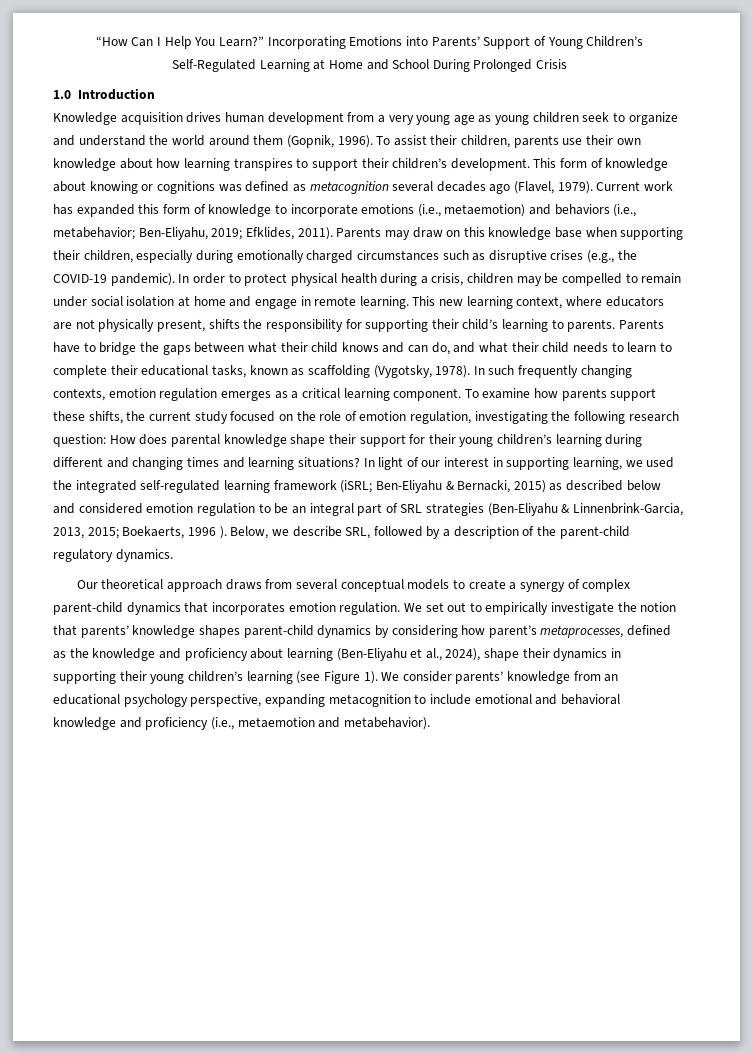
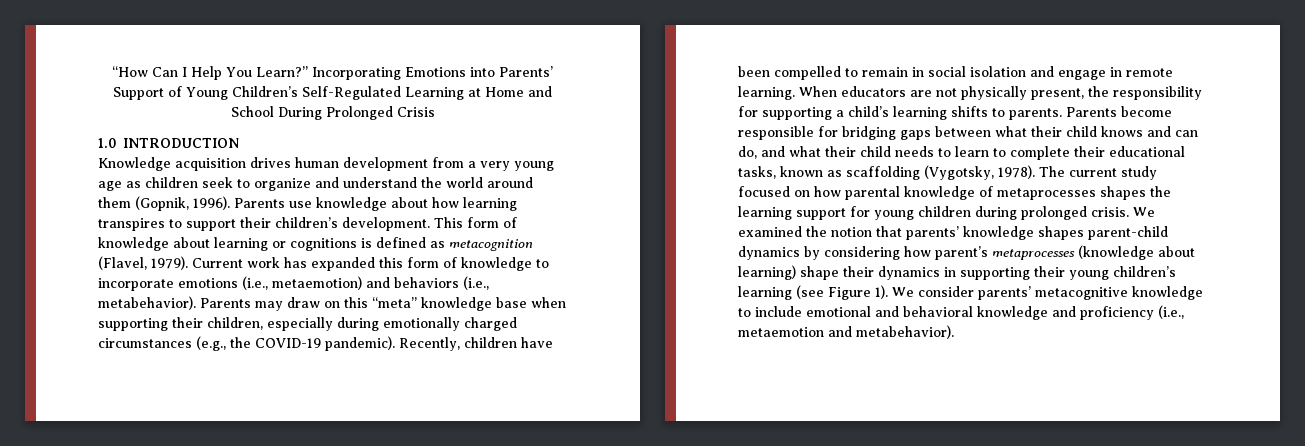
- 1.0 Introduction
+ 1.0 INTRODUCTION
- Knowledge acquisition drives human development from a very young age as young children seek to organize and understand the world around them (Gopnik, 1996).
+ Knowledge acquisition drives human development from a very young age as children seek to organize and understand the world around them (Gopnik, 1996).
- To assist their children, parents use their own knowledge about how learning transpires to support their children’s development.
+ Parents use knowledge about how learning transpires to support their children’s development.
- This form of knowledge about knowing or cognitions was defined as metacognition several decades ago (Flavel, 1979).
+ This form of knowledge about learning or cognitions is defined as metacognition (Flavel, 1979).
- Current work has expanded this form of knowledge to incorporate emotions (i.e., metaemotion) and behaviors (i.e., metabehavior; Ben-Eliyahu, 2019; Efklides, 2011).
+ Current work has expanded this form of knowledge to incorporate emotions (i.e., metaemotion) and behaviors (i.e., metabehavior).
- Parents may draw on this knowledge base when supporting their children, especially during emotionally charged circumstances such as disruptive crises (e.g., the COVID-19 pandemic). In order to protect physical health during a crisis, children may be compelled to remain under social isolation at home and engage in remote learning.
+ Parents may draw on this “meta” knowledge base when supporting their children, especially during emotionally charged circumstances (e.g., the COVID-19 pandemic). Recently, children have been compelled to remain in social isolation and engage in remote learning.
- This new learning context, where educators are not physically present, shifts the responsibility for supporting their child’s learning to parents.
+ When educators are not physically present, the responsibility for supporting a child’s learning shifts to parents.
- Parents have to bridge the gaps between what their child knows and can do, and what their child needs to learn to complete their educational tasks, known as scaffolding (Vygotsky, 1978).
+ Parents become responsible for bridging gaps between what their child knows and can do, and what their child needs to learn to complete their educational tasks, known as scaffolding (Vygotsky, 1978).
- In such frequently changing contexts, emotion regulation emerges as a critical learning component. To examine how parents support these shifts, the current study focused on the role of emotion regulation, investigating the following research question: How does parental knowledge shape their support for their young children’s learning during different and changing times and learning situations? In light of our interest in supporting learning, we used the integrated self-regulated learning framework (iSRL; Ben-Eliyahu & Bernacki, 2015) as described below and considered emotion regulation to be an integral part of SRL strategies (Ben-Eliyahu & Linnenbrink-Garcia, 2013, 2015; Boekaerts, 1996 ). Below, we describe SRL, followed by a description of the parent-child regulatory dynamics.
- Our theoretical approach draws from several conceptual models to create a synergy of complex parent-child dynamics that incorporates emotion regulation. We set out to empirically investigate the notion that parents’ knowledge shapes parent-child dynamics by considering how parent’s metaprocesses, defined as the knowledge and proficiency about learning (Ben-Eliyahu et al., 2024), shape their dynamics in supporting their young children’s learning (see Figure 1).
+ The current study focused on how parental knowledge of metaprocesses shapes the learning support for young children during prolonged crisis. We examined the notion that parents’ knowledge shapes parent-child dynamics by considering how parent’s metaprocesses (knowledge about learning) shape their dynamics in supporting their young children’s learning (see Figure 1).
- We consider parents’ knowledge from an educational psychology perspective, expanding metacognition to include emotional and behavioral knowledge and proficiency (i.e., metaemotion and metabehavior).
+ We consider parents’ metacognitive knowledge to include emotional and behavioral knowledge and proficiency (i.e., metaemotion and metabehavior).

